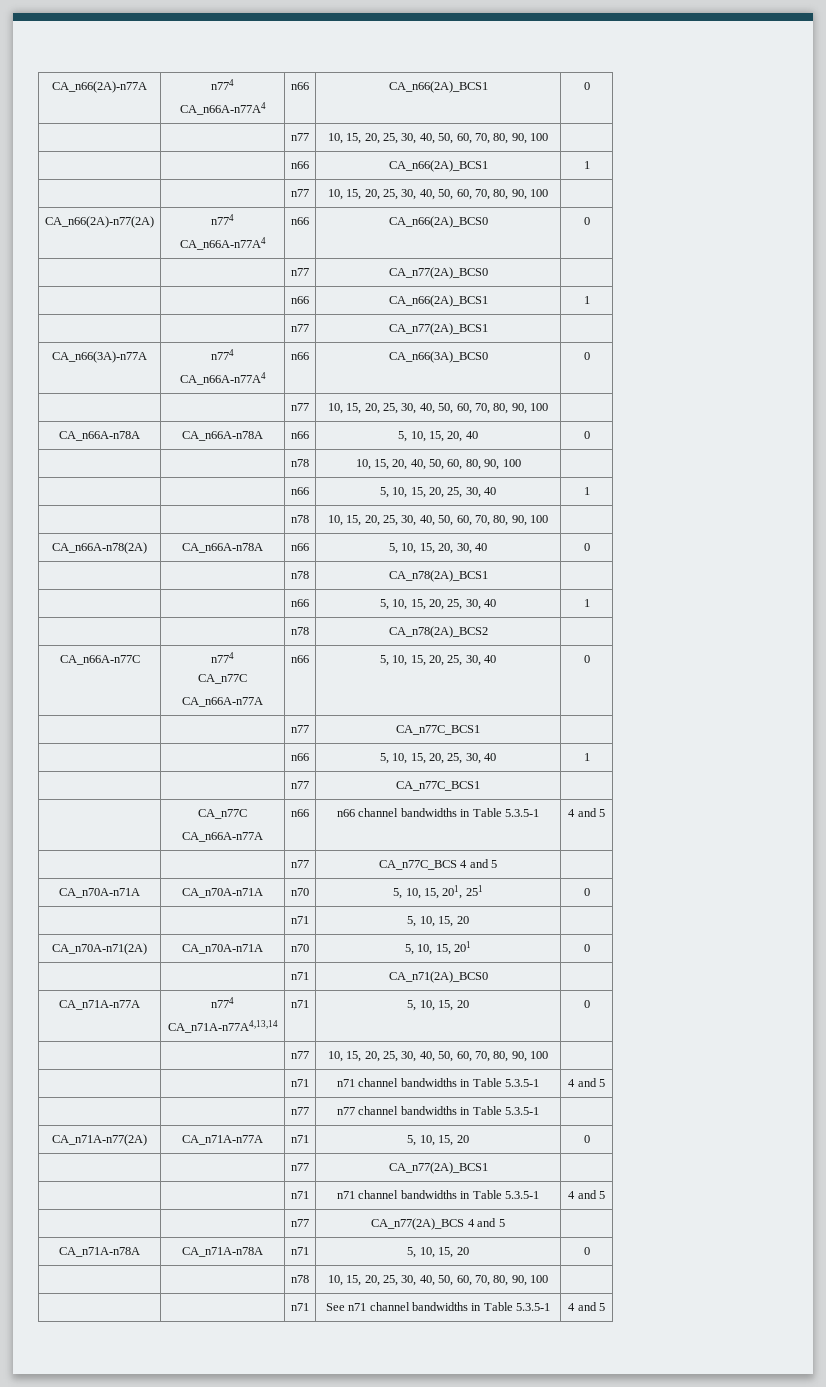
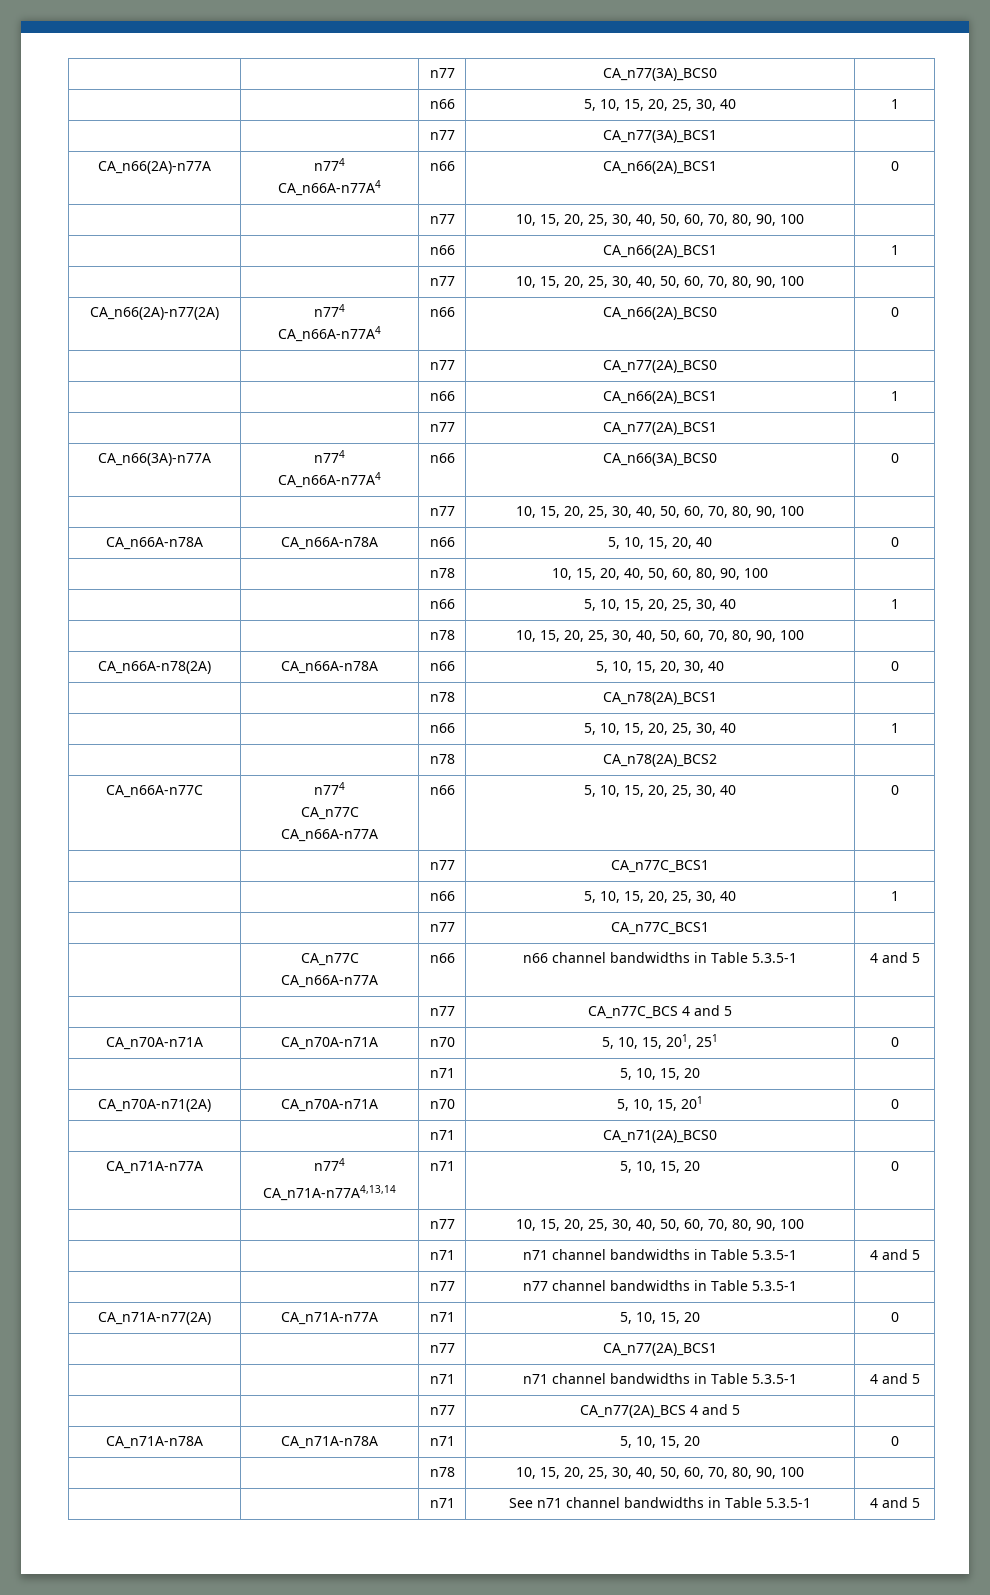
+ | | n77 | CA_n77(3A)_BCS0 |
+ | | n66 | 5, 10, 15, 20, 25, 30, 40 | 1
+ | | n77 | CA_n77(3A)_BCS1 |

